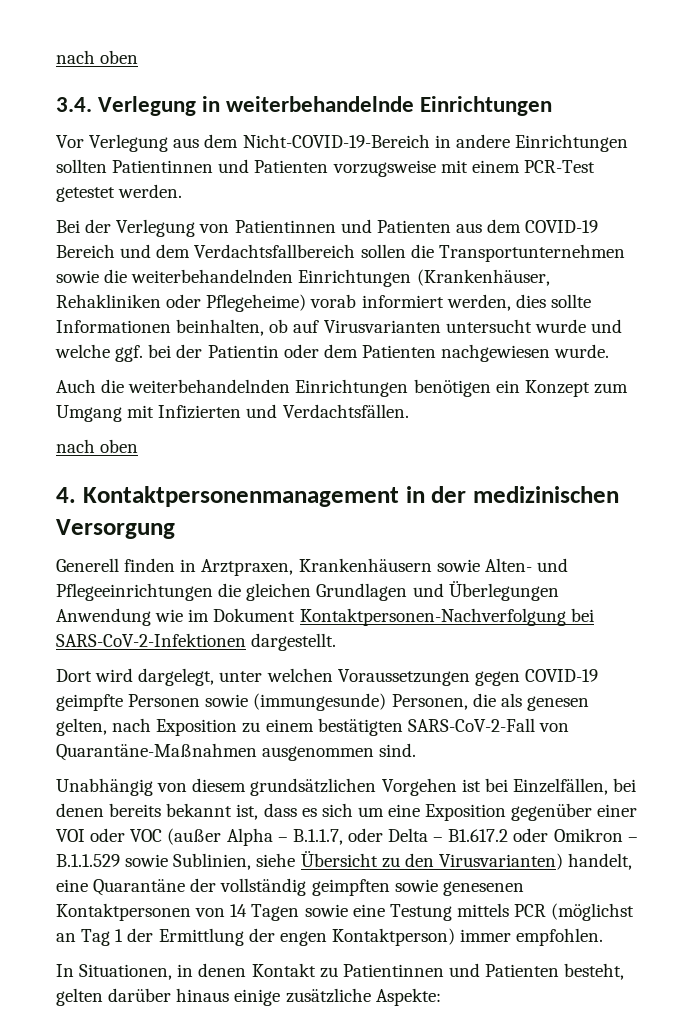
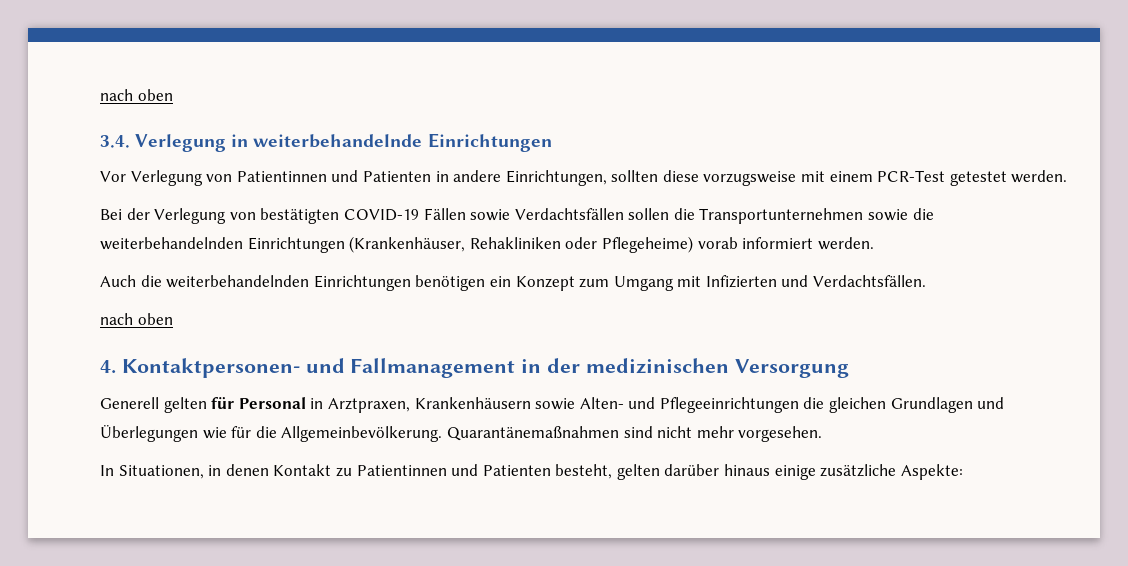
- Vor Verlegung aus dem Nicht-COVID-19-Bereich in andere Einrichtungen sollten Patientinnen und Patienten vorzugsweise mit einem PCR-Test getestet werden.
+ Vor Verlegung von Patientinnen und Patienten in andere Einrichtungen, sollten diese vorzugsweise mit einem PCR-Test getestet werden.
- Bei der Verlegung von Patientinnen und Patienten aus dem COVID-19 Bereich und dem Verdachtsfallbereich sollen die Transportunternehmen sowie die weiterbehandelnden Einrichtungen (Krankenhäuser, Rehakliniken oder Pflegeheime) vorab informiert werden, dies sollte Informationen beinhalten, ob auf Virusvarianten untersucht wurde und welche ggf. bei der Patientin oder dem Patienten nachgewiesen wurde.
+ Bei der Verlegung von bestätigten COVID-19 Fällen sowie Verdachtsfällen sollen die Transportunternehmen sowie die weiterbehandelnden Einrichtungen (Krankenhäuser, Rehakliniken oder Pflegeheime) vorab informiert werden.
- 4. Kontaktpersonenmanagement in der medizinischen Versorgung
+ 4. Kontaktpersonen- und Fallmanagement in der medizinischen Versorgung
- Generell finden in Arztpraxen, Krankenhäusern sowie Alten- und Pflegeeinrichtungen die gleichen Grundlagen und Überlegungen Anwendung wie im Dokument Kontaktpersonen-Nachverfolgung bei SARS-CoV-2-Infektionen dargestellt.
- Dort wird dargelegt, unter welchen Voraussetzungen gegen COVID-19 geimpfte Personen sowie (immungesunde) Personen, die als genesen gelten, nach Exposition zu einem bestätigten SARS-CoV-2-Fall von Quarantäne-Maßnahmen ausgenommen sind.
- Unabhängig von diesem grundsätzlichen Vorgehen ist bei Einzelfällen, bei denen bereits bekannt ist, dass es sich um eine Exposition gegenüber einer VOI oder VOC (außer Alpha – B.1.1.7, oder Delta – B1.617.2 oder Omikron – B.1.1.529 sowie Sublinien, siehe Übersicht zu den Virusvarianten) handelt, eine Quarantäne der vollständig geimpften sowie genesenen Kontaktpersonen von 14 Tagen sowie eine Testung mittels PCR (möglichst an Tag 1 der Ermittlung der engen Kontaktperson) immer empfohlen.
+ Generell gelten für Personal in Arztpraxen, Krankenhäusern sowie Alten- und Pflegeeinrichtungen die gleichen Grundlagen und Überlegungen wie für die Allgemeinbevölkerung. Quarantänemaßnahmen sind nicht mehr vorgesehen.

